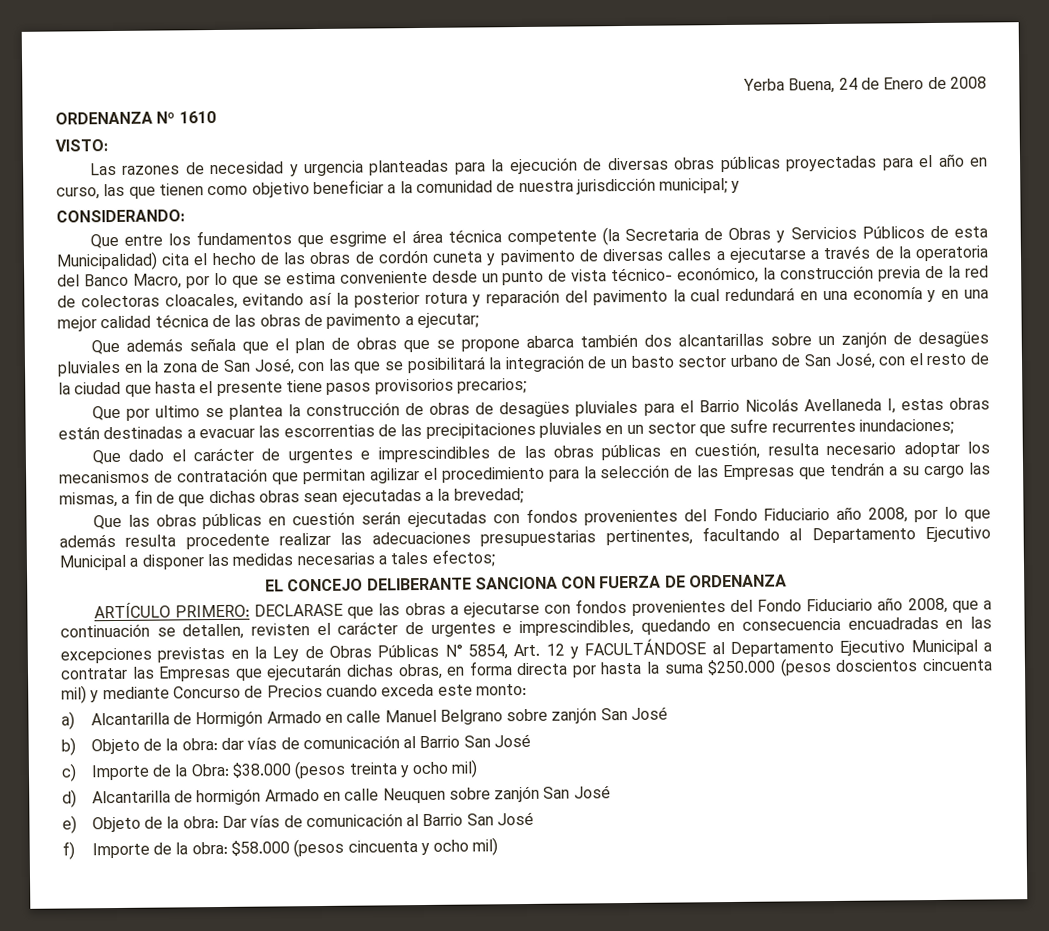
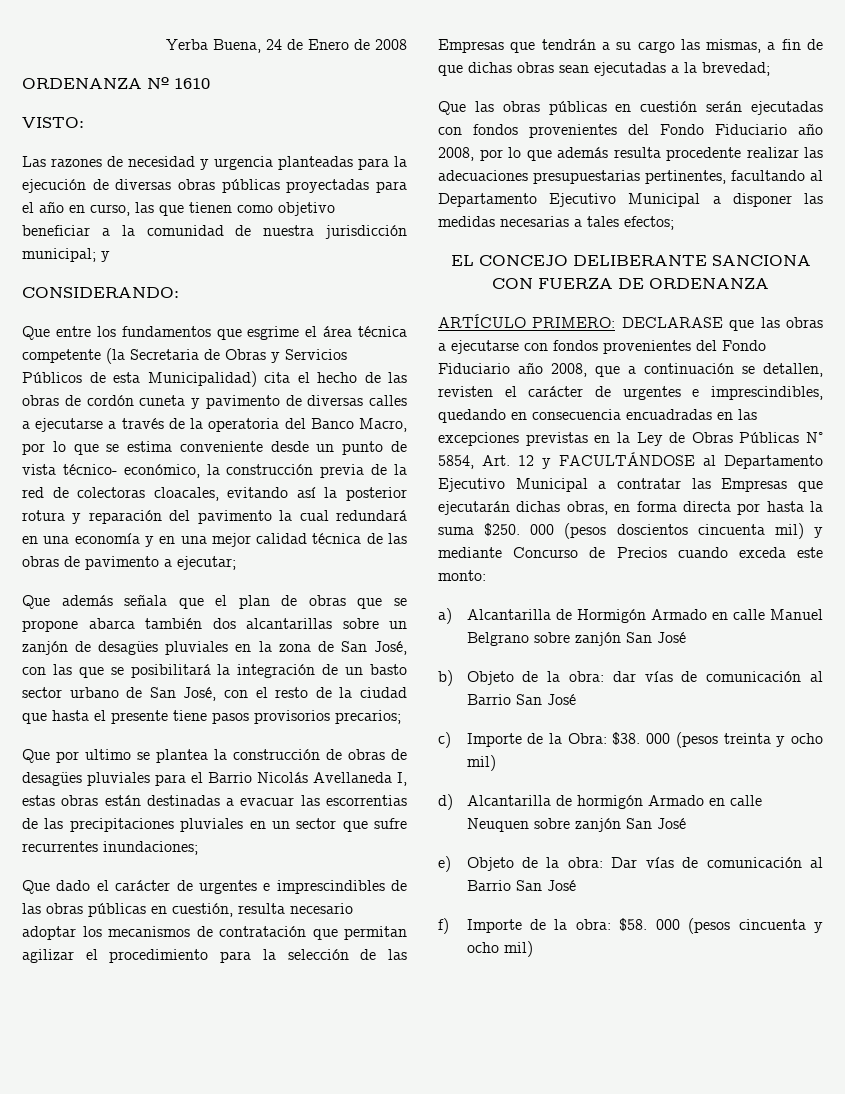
- DECLARASE que las obras a ejecutarse con fondos provenientes del Fondo Fiduciario año 2008, que a continuación se detallen, revisten el carácter de urgentes e imprescindibles, quedando en consecuencia encuadradas en las excepciones previstas en la Ley de Obras Públicas N° 5854, Art. 12 y FACULTÁNDOSE al Departamento Ejecutivo Municipal a contratar las Empresas que ejecutarán dichas obras, en forma directa por hasta la suma $250.000 (pesos doscientos cincuenta mil) y mediante Concurso de Precios cuando exceda este monto:
+ DECLARASE que las obras a ejecutarse con fondos provenientes del Fondo Fiduciario año 2008, que a continuación se detallen, revisten el carácter de urgentes e imprescindibles, quedando en consecuencia encuadradas en las excepciones previstas en la Ley de Obras Públicas N° 5854, Art. 12 y FACULTÁNDOSE al Departamento Ejecutivo Municipal a contratar las Empresas que ejecutarán dichas obras, en forma directa por hasta la suma $250. 000 (pesos doscientos cincuenta mil) y mediante Concurso de Precios cuando exceda este monto:
- c) Importe de la Obra: $38.000 (pesos treinta y ocho mil)
+ c) Importe de la Obra: $38. 000 (pesos treinta y ocho mil)
- f) Importe de la obra: $58.000 (pesos cincuenta y ocho mil)
+ f) Importe de la obra: $58. 000 (pesos cincuenta y ocho mil)

